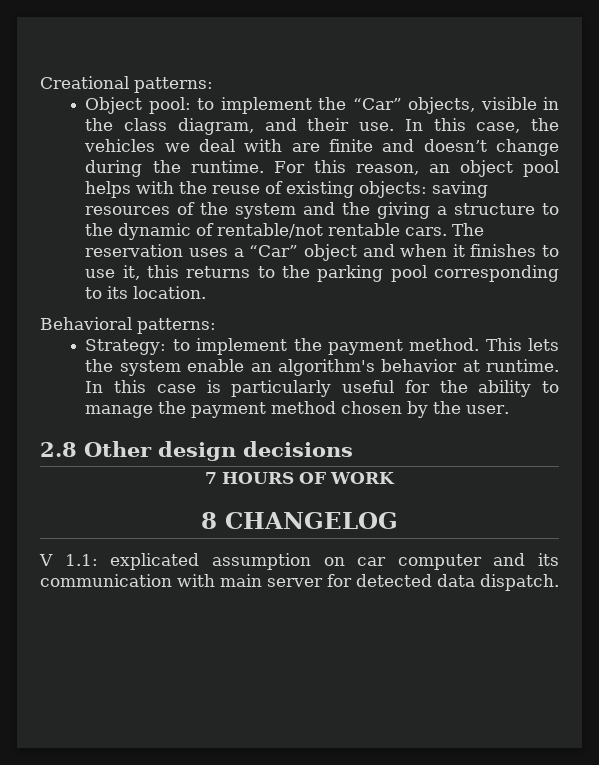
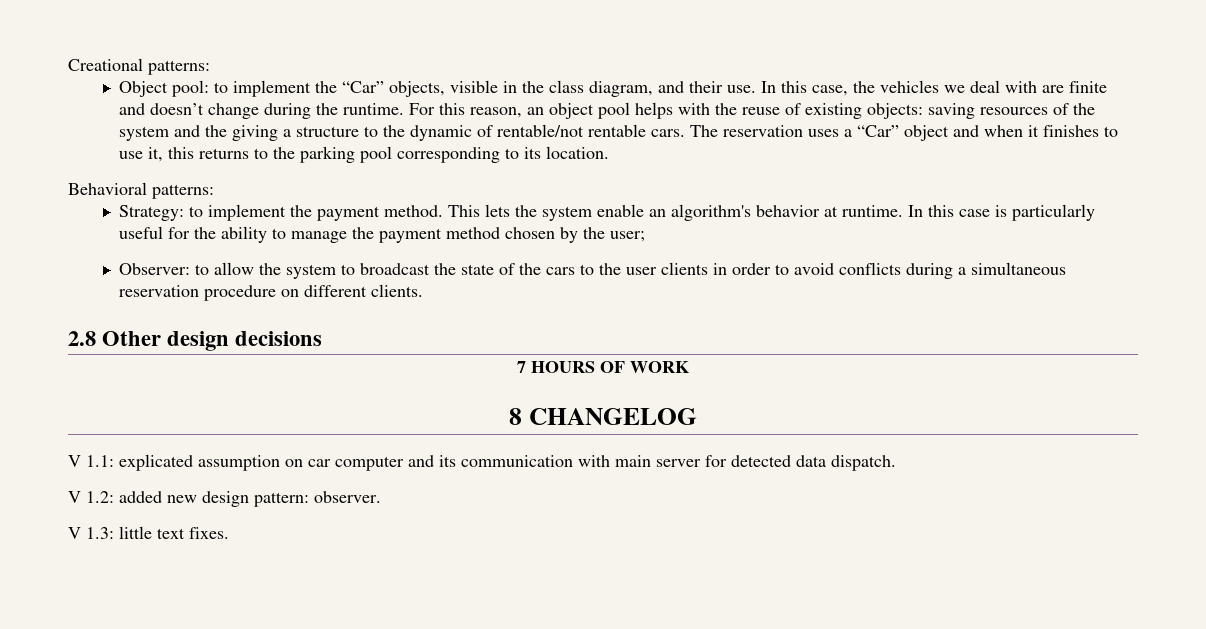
- In this case is particularly useful for the ability to manage the payment method chosen by the user.
+ In this case is particularly useful for the ability to manage the payment method chosen by the user;
+ Observer: to allow the system to broadcast the state of the cars to the user clients in order to avoid conflicts during a simultaneous reservation procedure on different clients.
+ V 1.2: added new design pattern: observer.
+ V 1.3: little text fixes.

